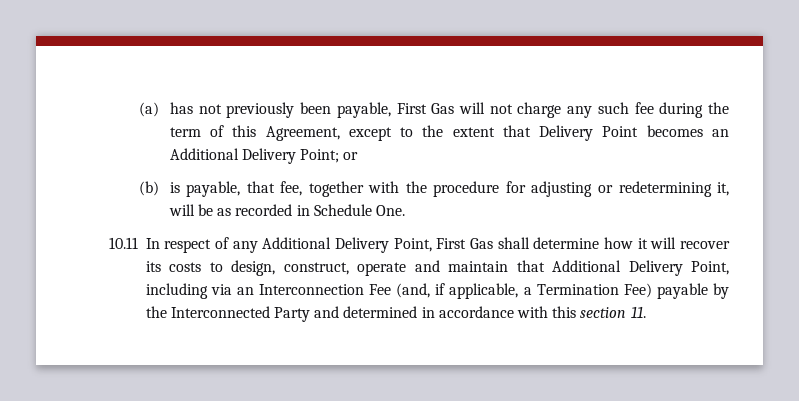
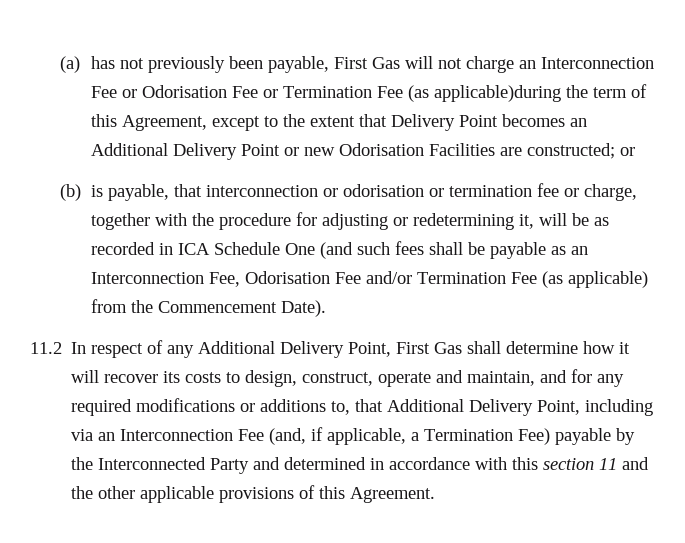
- (a) has not previously been payable, First Gas will not charge any such fee during the term of this Agreement, except to the extent that Delivery Point becomes an Additional Delivery Point; or
+ (a) has not previously been payable, First Gas will not charge an Interconnection Fee or Odorisation Fee or Termination Fee (as applicable)during the term of this Agreement, except to the extent that Delivery Point becomes an Additional Delivery Point or new Odorisation Facilities are constructed; or
- (b) is payable, that fee, together with the procedure for adjusting or redetermining it, will be as recorded in Schedule One.
- 10.11 In respect of any Additional Delivery Point, First Gas shall determine how it will recover its costs to design, construct, operate and maintain that Additional Delivery Point, including via an Interconnection Fee (and, if applicable, a Termination Fee) payable by the Interconnected Party and determined in accordance with this section 11.
+ (b) is payable, that interconnection or odorisation or termination fee or charge, together with the procedure for adjusting or redetermining it, will be as recorded in ICA Schedule One (and such fees shall be payable as an Interconnection Fee, Odorisation Fee and/or Termination Fee (as applicable) from the Commencement Date).
+ 11.2 In respect of any Additional Delivery Point, First Gas shall determine how it will recover its costs to design, construct, operate and maintain, and for any required modifications or additions to, that Additional Delivery Point, including via an Interconnection Fee (and, if applicable, a Termination Fee) payable by the Interconnected Party and determined in accordance with this section 11 and the other applicable provisions of this Agreement.

